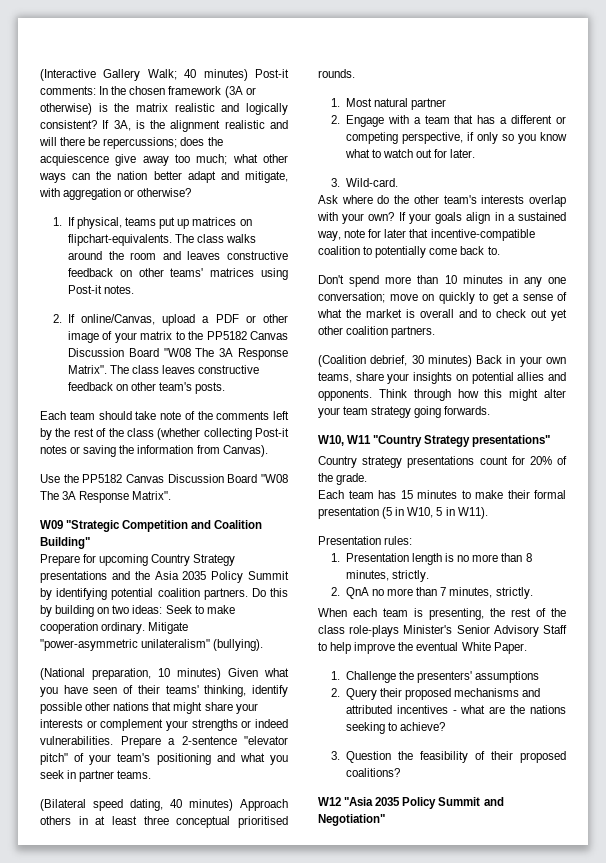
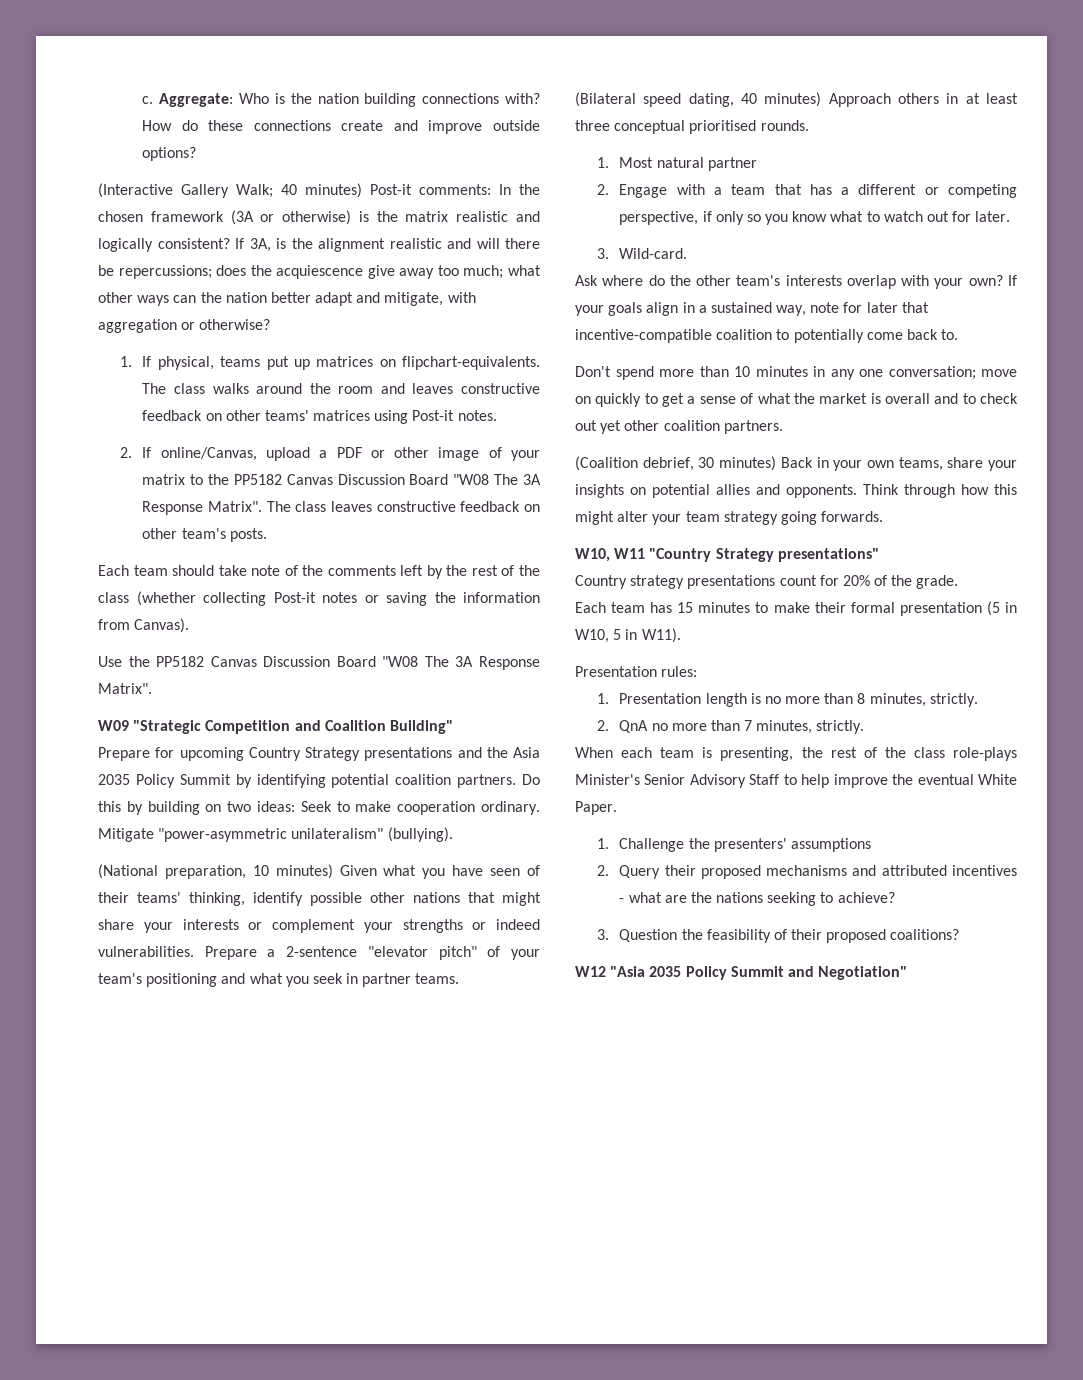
+ c. Aggregate: Who is the nation building connections with? How do these connections create and improve outside options?

